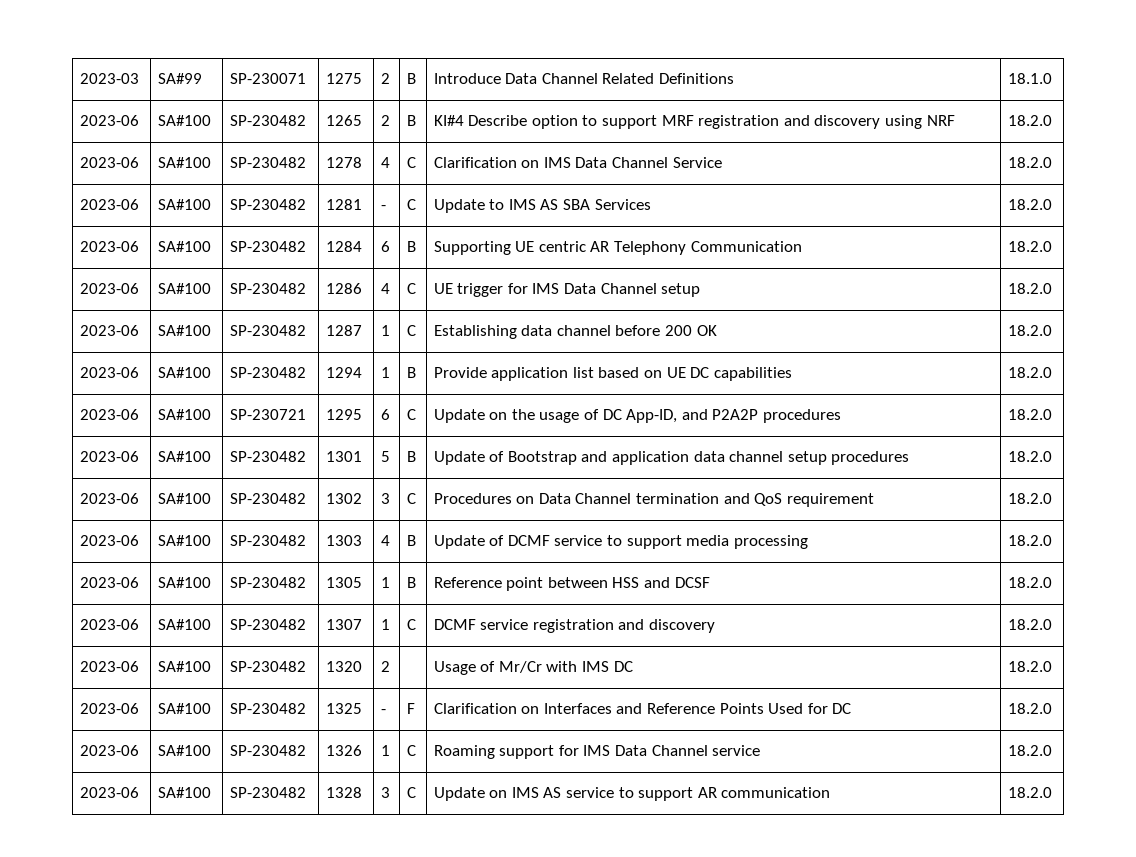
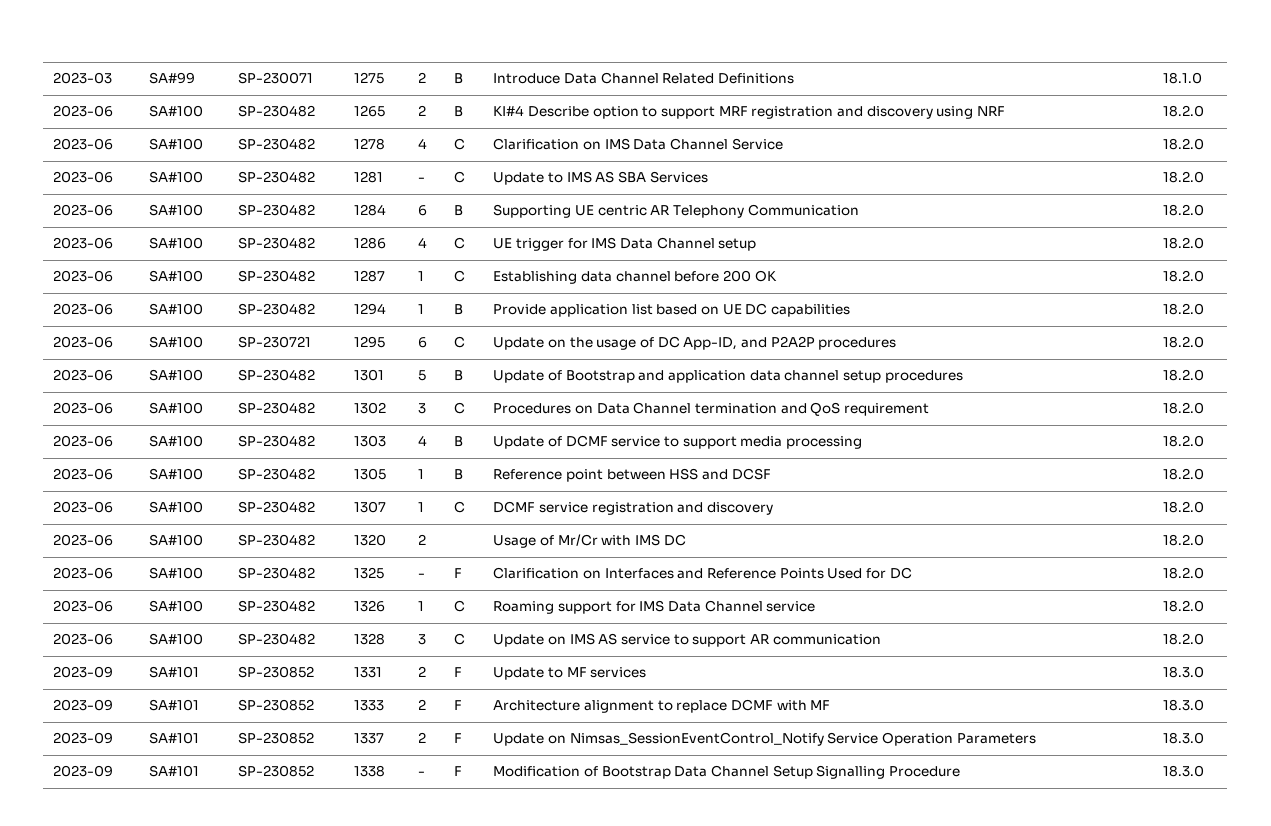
+ 2023-09 | SA#101 | SP-230852 | 1331 | 2 | F | Update to MF services | 18.3.0
+ 2023-09 | SA#101 | SP-230852 | 1333 | 2 | F | Architecture alignment to replace DCMF with MF | 18.3.0
+ 2023-09 | SA#101 | SP-230852 | 1337 | 2 | F | Update on Nimsas_SessionEventControl_Notify Service Operation Parameters | 18.3.0
+ 2023-09 | SA#101 | SP-230852 | 1338 | - | F | Modification of Bootstrap Data Channel Setup Signalling Procedure | 18.3.0

